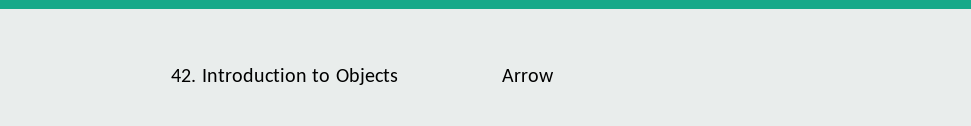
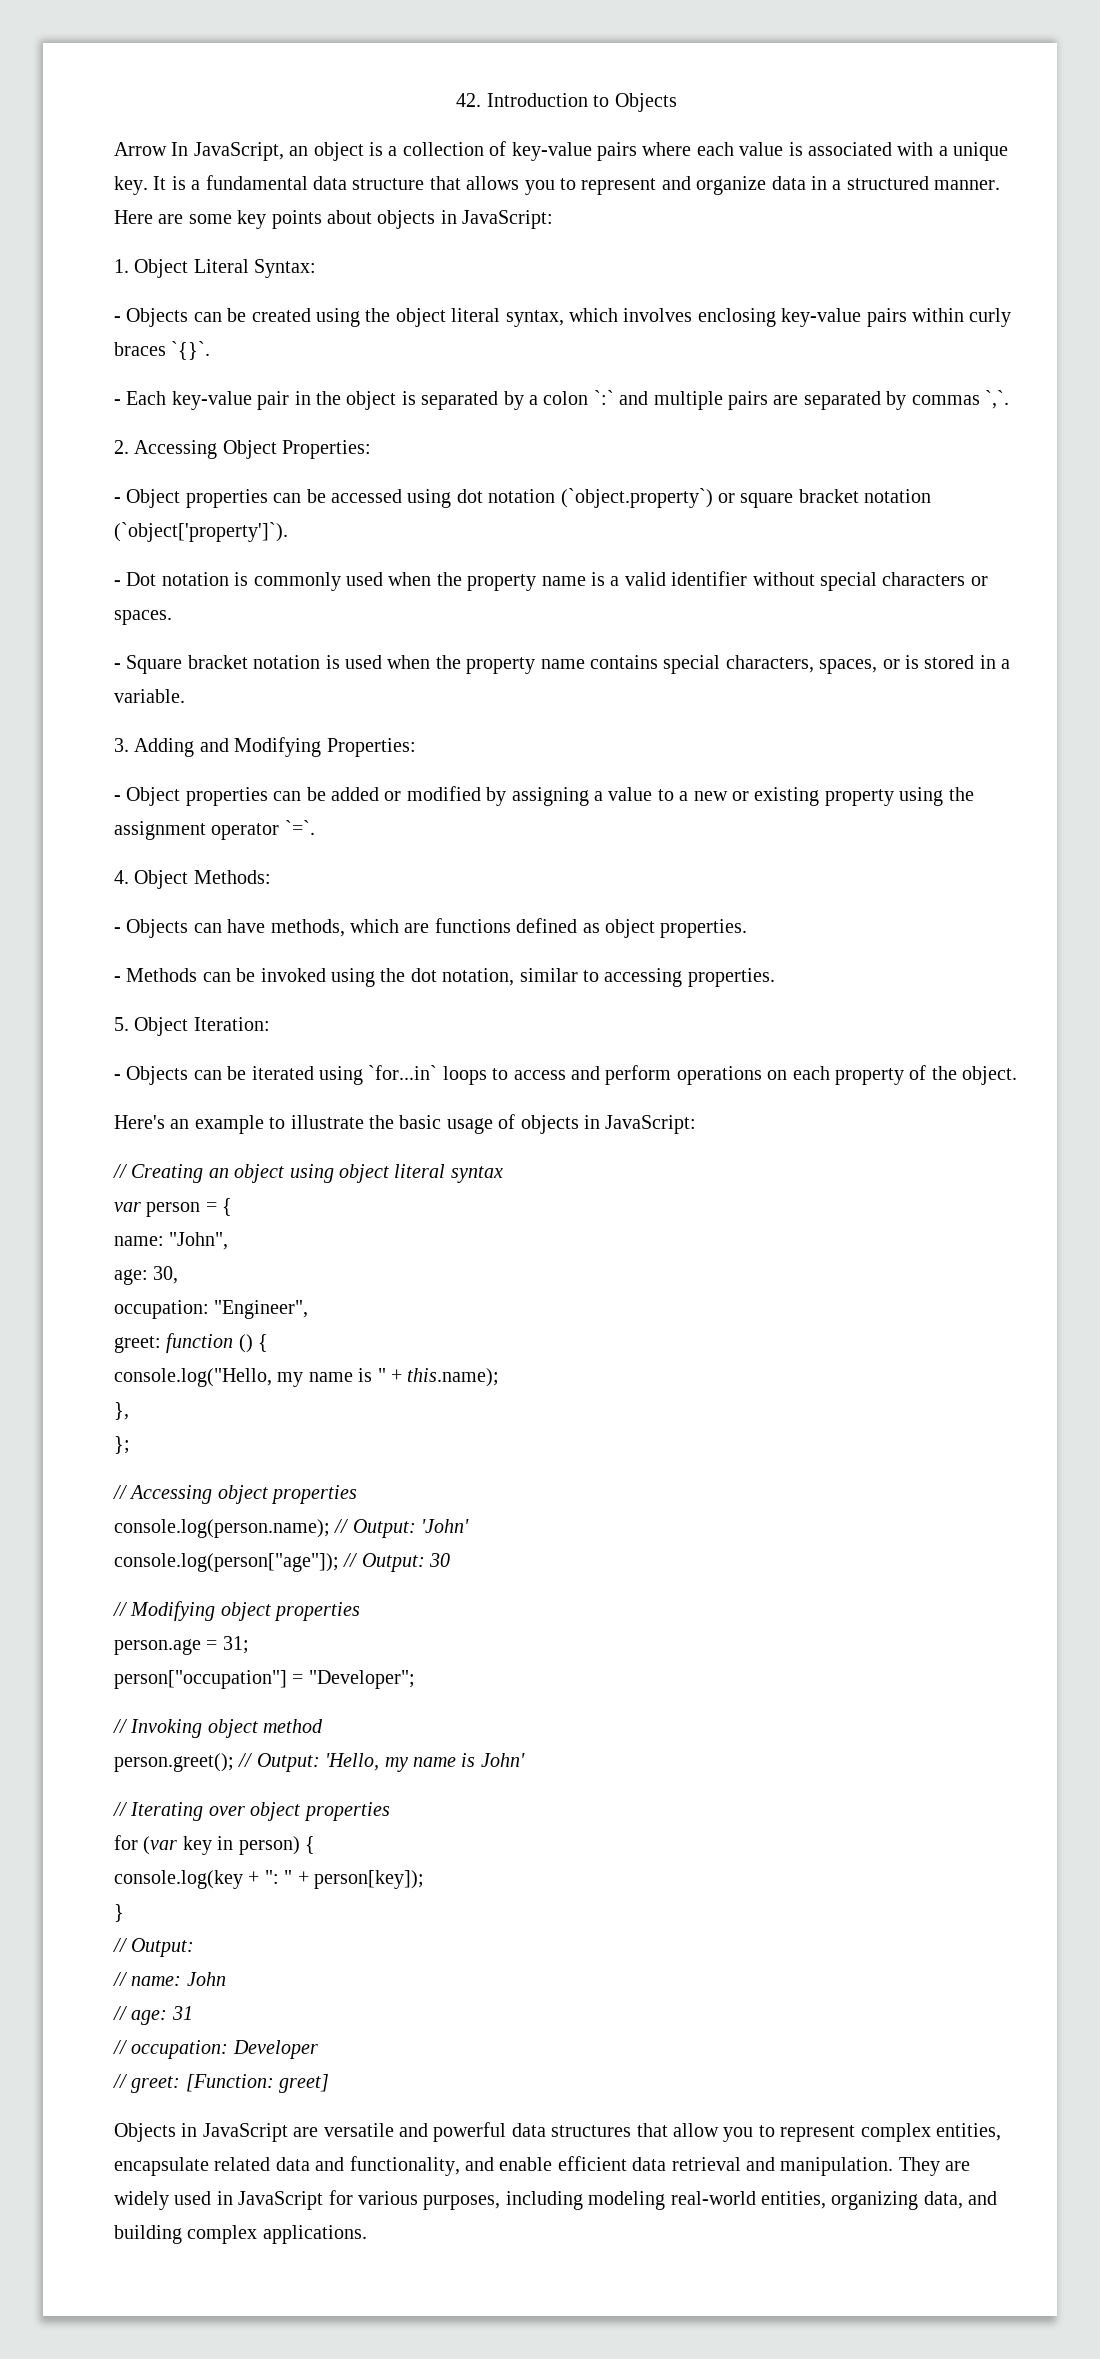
- Arrow
+ Arrow In JavaScript, an object is a collection of key-value pairs where each value is associated with a unique key. It is a fundamental data structure that allows you to represent and organize data in a structured manner. Here are some key points about objects in JavaScript:
+ 1. Object Literal Syntax:
+ - Objects can be created using the object literal syntax, which involves enclosing key-value pairs within curly braces `{}`.
+ - Each key-value pair in the object is separated by a colon `:` and multiple pairs are separated by commas `,`.
+ 2. Accessing Object Properties:
+ - Object properties can be accessed using dot notation (`object.property`) or square bracket notation (`object['property']`).
+ - Dot notation is commonly used when the property name is a valid identifier without special characters or spaces.
+ - Square bracket notation is used when the property name contains special characters, spaces, or is stored in a variable.
+ 3. Adding and Modifying Properties:
+ - Object properties can be added or modified by assigning a value to a new or existing property using the assignment operator `=`.
+ 4. Object Methods:
+ - Objects can have methods, which are functions defined as object properties.
+ - Methods can be invoked using the dot notation, similar to accessing properties.
+ 5. Object Iteration:
+ - Objects can be iterated using `for...in` loops to access and perform operations on each property of the object.
+ Here's an example to illustrate the basic usage of objects in JavaScript:
+ // Creating an object using object literal syntax
+ var person = {
+ name: "John",
+ age: 30,
+ occupation: "Engineer",
+ greet: function () {
+ console.log("Hello, my name is " + this.name);
+ },
+ };
+ // Accessing object properties
+ console.log(person.name); // Output: 'John'
+ console.log(person["age"]); // Output: 30
+ // Modifying object properties
+ person.age = 31;
+ person["occupation"] = "Developer";
+ // Invoking object method
+ person.greet(); // Output: 'Hello, my name is John'
+ // Iterating over object properties
+ for (var key in person) {
+ console.log(key + ": " + person[key]);
+ }
+ // Output:
+ // name: John
+ // age: 31
+ // occupation: Developer
+ // greet: [Function: greet]
+ Objects in JavaScript are versatile and powerful data structures that allow you to represent complex entities, encapsulate related data and functionality, and enable efficient data retrieval and manipulation. They are widely used in JavaScript for various purposes, including modeling real-world entities, organizing data, and building complex applications.

